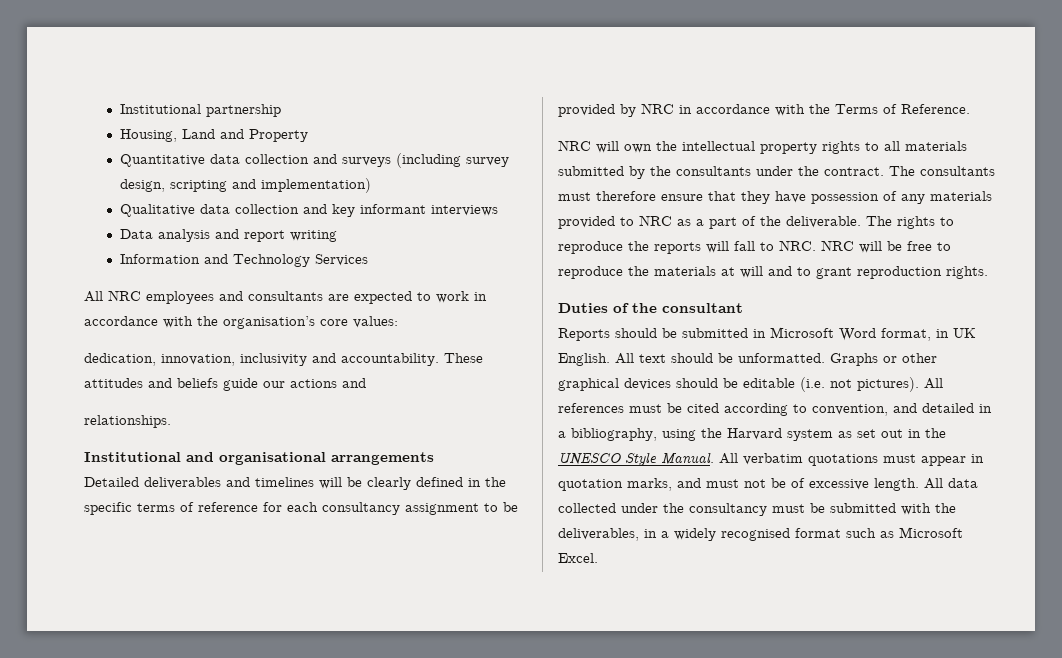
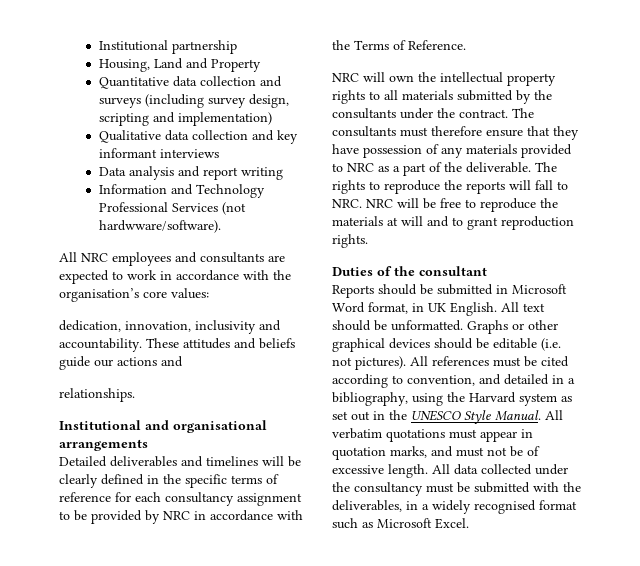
- Information and Technology Services
+ Information and Technology Professional Services (not hardwware/software).

